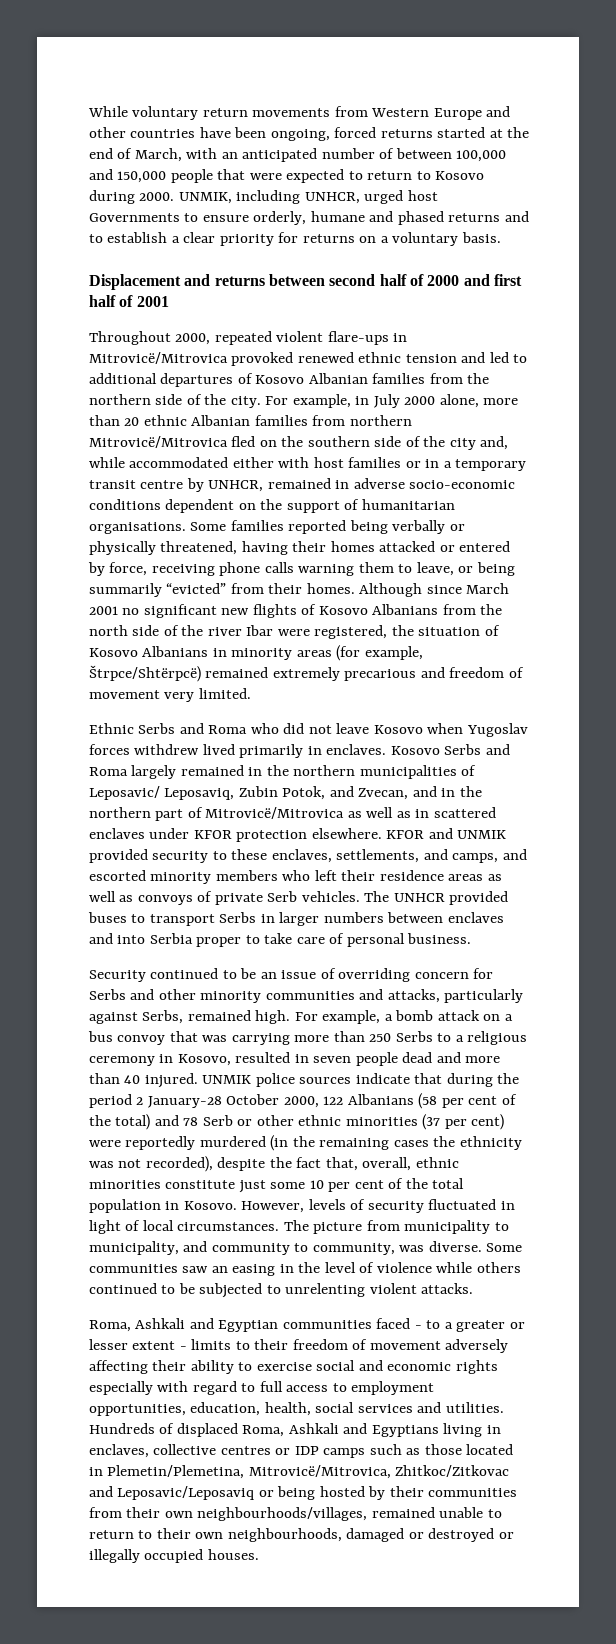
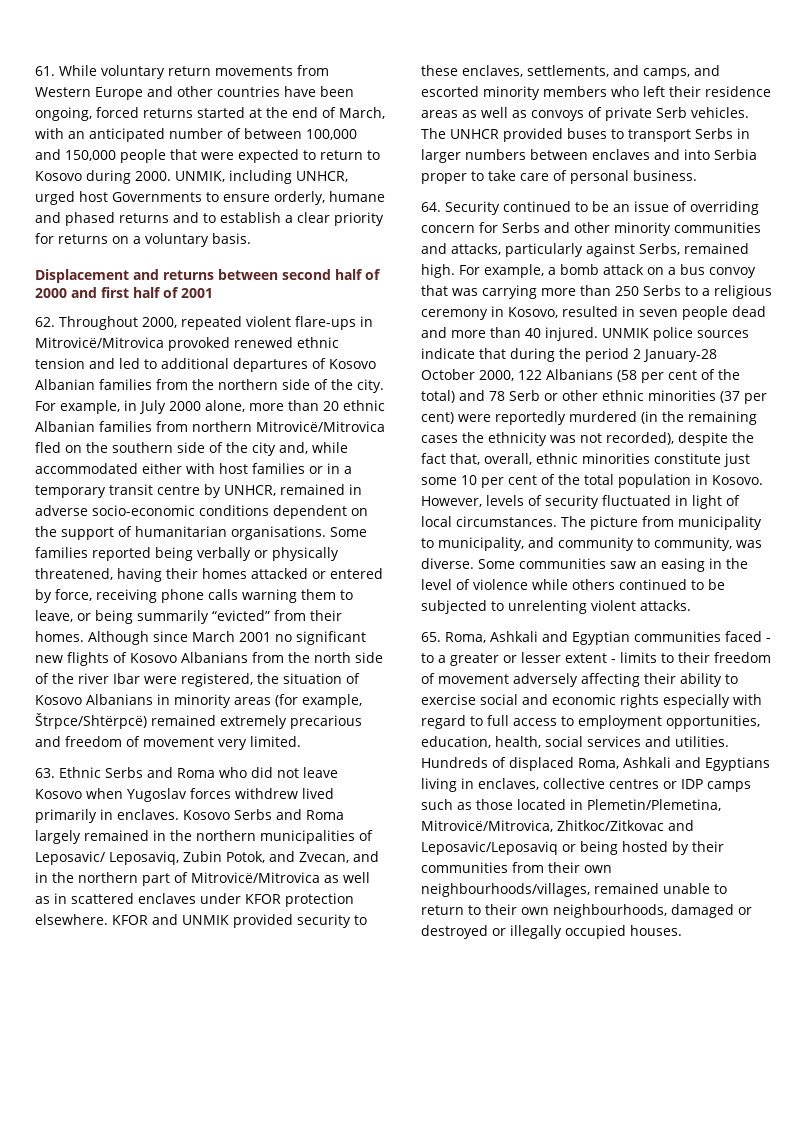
- While voluntary return movements from Western Europe and other countries have been ongoing, forced returns started at the end of March, with an anticipated number of between 100,000 and 150,000 people that were expected to return to Kosovo during 2000.
+ 61. While voluntary return movements from Western Europe and other countries have been ongoing, forced returns started at the end of March, with an anticipated number of between 100,000 and 150,000 people that were expected to return to Kosovo during 2000.
- Throughout 2000, repeated violent flare-ups in Mitrovicë/Mitrovica provoked renewed ethnic tension and led to additional departures of Kosovo Albanian families from the northern side of the city.
+ 62. Throughout 2000, repeated violent flare-ups in Mitrovicë/Mitrovica provoked renewed ethnic tension and led to additional departures of Kosovo Albanian families from the northern side of the city.
- Ethnic Serbs and Roma who did not leave Kosovo when Yugoslav forces withdrew lived primarily in enclaves.
+ 63. Ethnic Serbs and Roma who did not leave Kosovo when Yugoslav forces withdrew lived primarily in enclaves.
- Security continued to be an issue of overriding concern for Serbs and other minority communities and attacks, particularly against Serbs, remained high.
+ 64. Security continued to be an issue of overriding concern for Serbs and other minority communities and attacks, particularly against Serbs, remained high.
- Roma, Ashkali and Egyptian communities faced - to a greater or lesser extent - limits to their freedom of movement adversely affecting their ability to exercise social and economic rights especially with regard to full access to employment opportunities, education, health, social services and utilities.
+ 65. Roma, Ashkali and Egyptian communities faced - to a greater or lesser extent - limits to their freedom of movement adversely affecting their ability to exercise social and economic rights especially with regard to full access to employment opportunities, education, health, social services and utilities.

